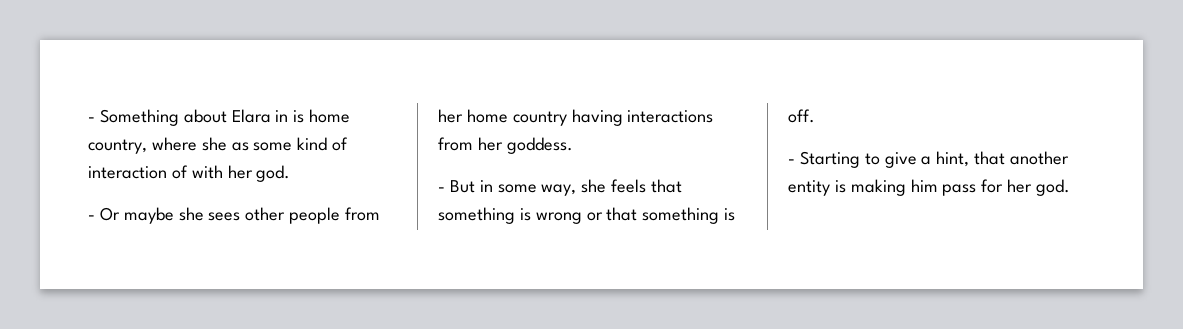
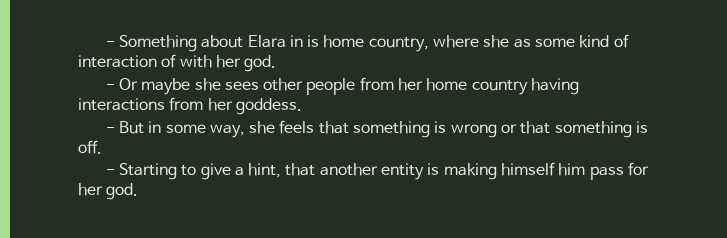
- - Starting to give a hint, that another entity is making him pass for her god.
+ - Starting to give a hint, that another entity is making himself him pass for her god.

